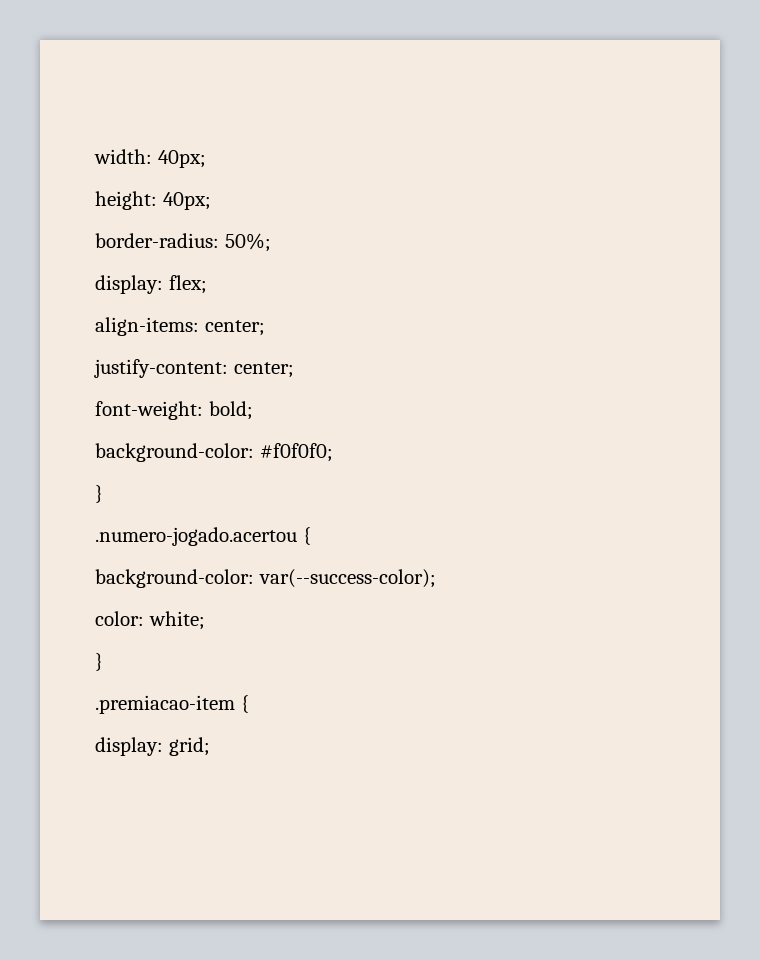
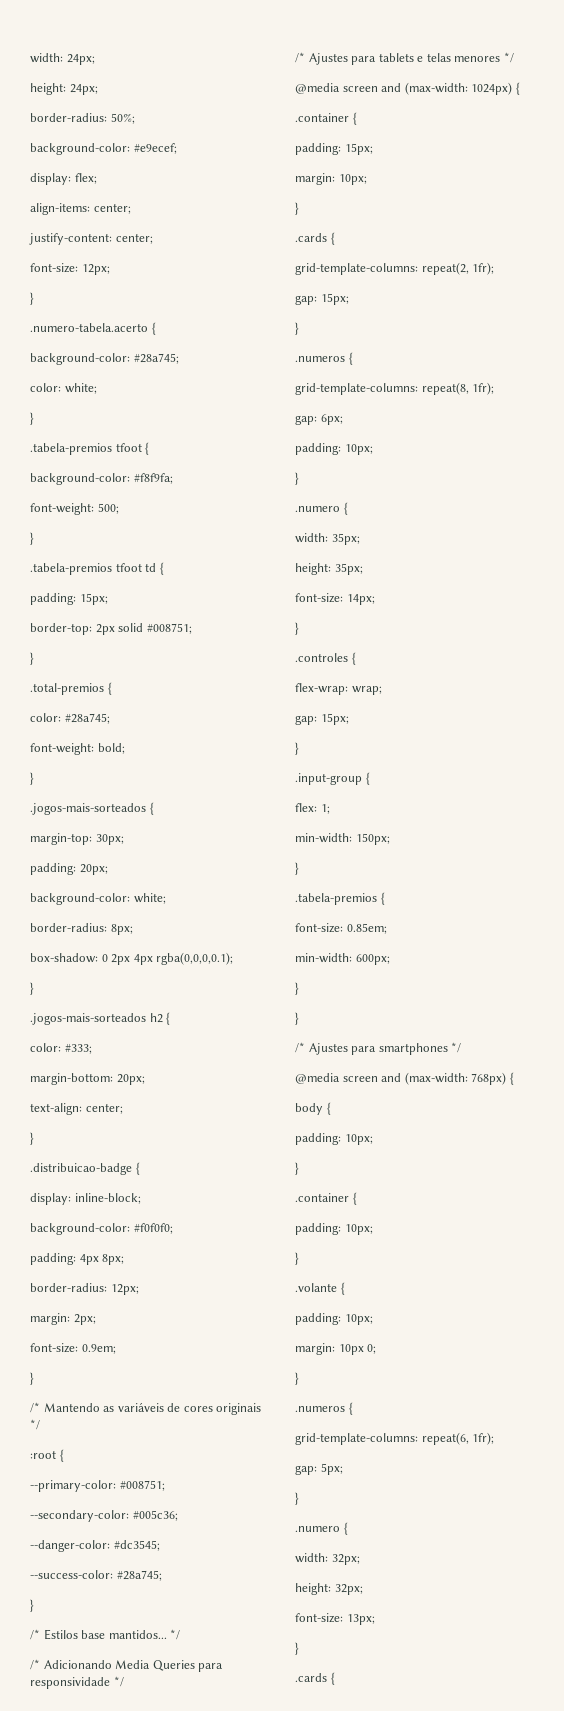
- width: 40px;
- height: 40px;
+ width: 24px;
+ height: 24px;
+ background-color: #e9ecef;
- font-weight: bold;
- background-color: #f0f0f0;
+ font-size: 12px;
  }
- .numero-jogado.acertou {
- background-color: var(--success-color);
+ .numero-tabela.acerto {
+ background-color: #28a745;
- .premiacao-item {
- display: grid;
+ .tabela-premios tfoot {
+ background-color: #f8f9fa;
+ font-weight: 500;
+ }
+ .tabela-premios tfoot td {
+ padding: 15px;
+ border-top: 2px solid #008751;
+ }
+ .total-premios {
+ color: #28a745;
+ font-weight: bold;
+ }
+ .jogos-mais-sorteados {
+ margin-top: 30px;
+ padding: 20px;
+ background-color: white;
+ border-radius: 8px;
+ box-shadow: 0 2px 4px rgba(0,0,0,0.1);
+ }
+ .jogos-mais-sorteados h2 {
+ color: #333;
+ margin-bottom: 20px;
+ text-align: center;
+ }
+ .distribuicao-badge {
+ display: inline-block;
+ background-color: #f0f0f0;
+ padding: 4px 8px;
+ border-radius: 12px;
+ margin: 2px;
+ font-size: 0.9em;
+ }
+ /* Mantendo as variáveis de cores originais */
+ :root {
+ --primary-color: #008751;
+ --secondary-color: #005c36;
+ --danger-color: #dc3545;
+ --success-color: #28a745;
+ }
+ /* Estilos base mantidos... */
+ /* Adicionando Media Queries para responsividade */
+ /* Ajustes para tablets e telas menores */
+ @media screen and (max-width: 1024px) {
+ .container {
+ padding: 15px;
+ margin: 10px;
+ }
+ .cards {
+ grid-template-columns: repeat(2, 1fr);
+ gap: 15px;
+ }
+ .numeros {
+ grid-template-columns: repeat(8, 1fr);
+ gap: 6px;
+ padding: 10px;
+ }
+ .numero {
+ width: 35px;
+ height: 35px;
+ font-size: 14px;
+ }
+ .controles {
+ flex-wrap: wrap;
+ gap: 15px;
+ }
+ .input-group {
+ flex: 1;
+ min-width: 150px;
+ }
+ .tabela-premios {
+ font-size: 0.85em;
+ min-width: 600px;
+ }
+ }
+ /* Ajustes para smartphones */
+ @media screen and (max-width: 768px) {
+ body {
+ padding: 10px;
+ }
+ .container {
+ padding: 10px;
+ }
+ .volante {
+ padding: 10px;
+ margin: 10px 0;
+ }
+ .numeros {
+ grid-template-columns: repeat(6, 1fr);
+ gap: 5px;
+ }
+ .numero {
+ width: 32px;
+ height: 32px;
+ font-size: 13px;
+ }
+ .cards {

